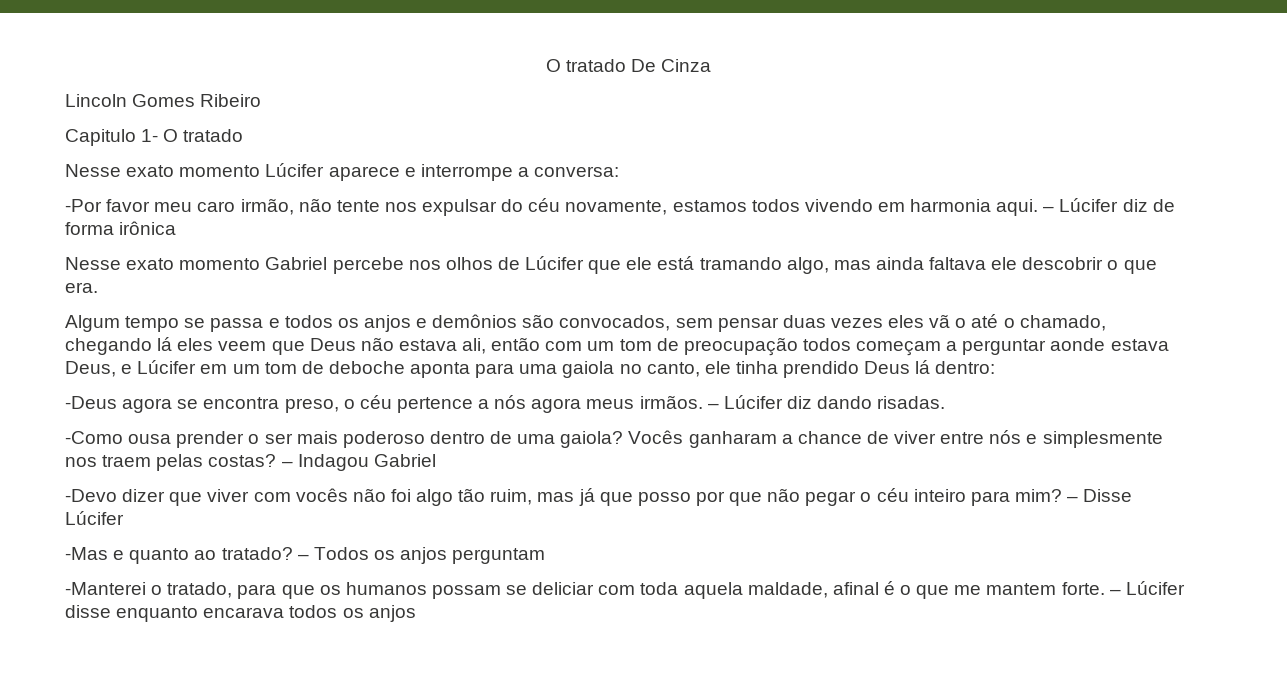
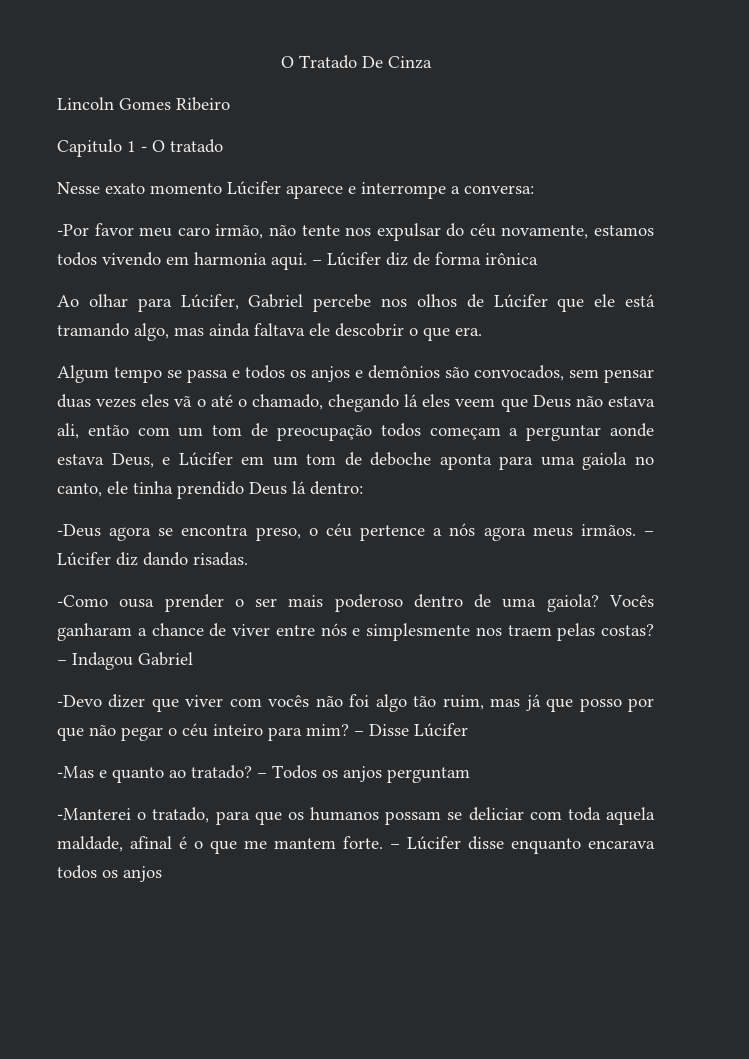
- O tratado De Cinza
+ O Tratado De Cinza
- Capitulo 1- O tratado
+ Capitulo 1 - O tratado
- Nesse exato momento Gabriel percebe nos olhos de Lúcifer que ele está tramando algo, mas ainda faltava ele descobrir o que era.
+ Ao olhar para Lúcifer, Gabriel percebe nos olhos de Lúcifer que ele está tramando algo, mas ainda faltava ele descobrir o que era.

